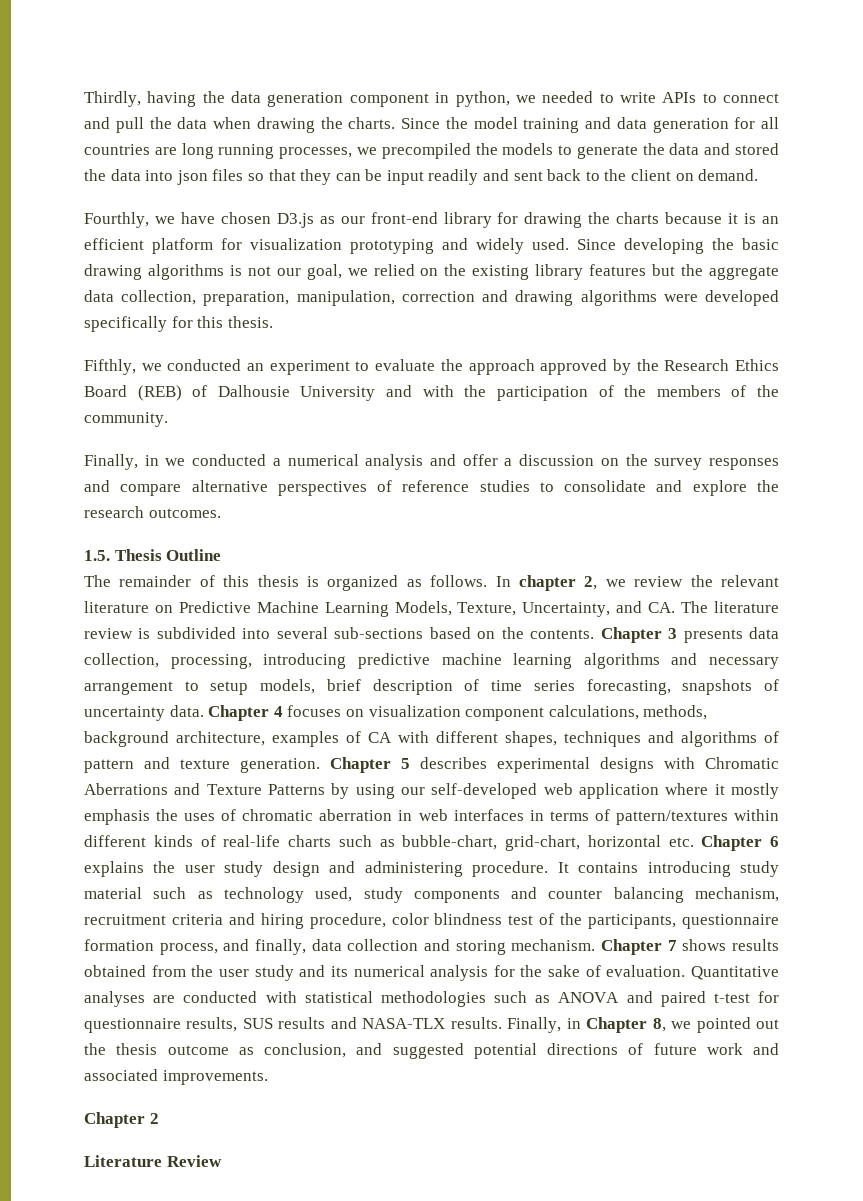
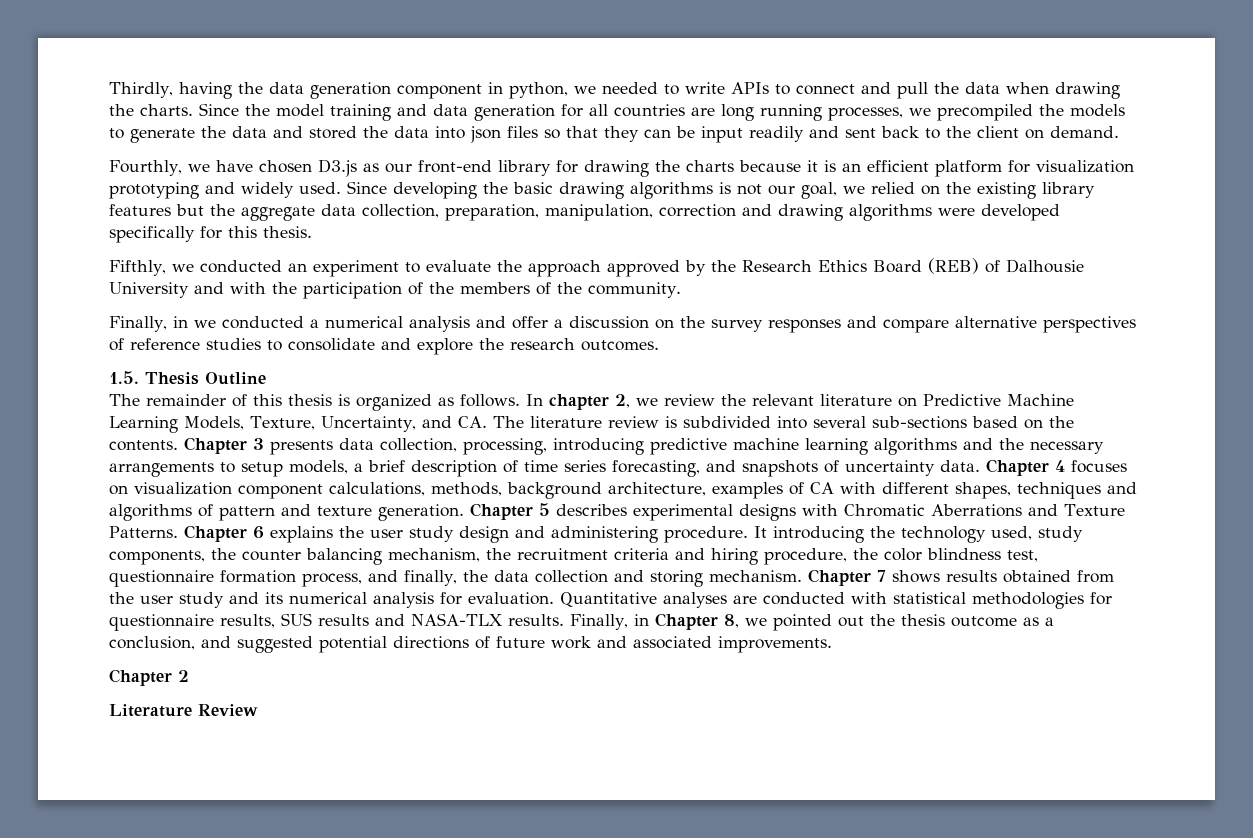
- Chapter 3 presents data collection, processing, introducing predictive machine learning algorithms and necessary arrangement to setup models, brief description of time series forecasting, snapshots of uncertainty data.
+ Chapter 3 presents data collection, processing, introducing predictive machine learning algorithms and the necessary arrangements to setup models, a brief description of time series forecasting, and snapshots of uncertainty data.
- Chapter 5 describes experimental designs with Chromatic Aberrations and Texture Patterns by using our self-developed web application where it mostly emphasis the uses of chromatic aberration in web interfaces in terms of pattern/textures within different kinds of real-life charts such as bubble-chart, grid-chart, horizontal etc. Chapter 6 explains the user study design and administering procedure.
+ Chapter 5 describes experimental designs with Chromatic Aberrations and Texture Patterns. Chapter 6 explains the user study design and administering procedure.
- It contains introducing study material such as technology used, study components and counter balancing mechanism, recruitment criteria and hiring procedure, color blindness test of the participants, questionnaire formation process, and finally, data collection and storing mechanism.
+ It introducing the technology used, study components, the counter balancing mechanism, the recruitment criteria and hiring procedure, the color blindness test, questionnaire formation process, and finally, the data collection and storing mechanism.
- Chapter 7 shows results obtained from the user study and its numerical analysis for the sake of evaluation.
+ Chapter 7 shows results obtained from the user study and its numerical analysis for evaluation.
- Quantitative analyses are conducted with statistical methodologies such as ANOVA and paired t-test for questionnaire results, SUS results and NASA-TLX results.
+ Quantitative analyses are conducted with statistical methodologies for questionnaire results, SUS results and NASA-TLX results.
- Finally, in Chapter 8, we pointed out the thesis outcome as conclusion, and suggested potential directions of future work and associated improvements.
+ Finally, in Chapter 8, we pointed out the thesis outcome as a conclusion, and suggested potential directions of future work and associated improvements.

